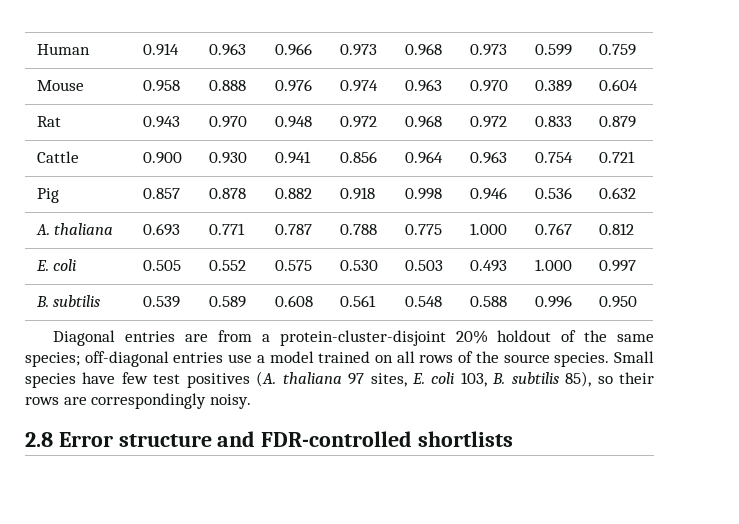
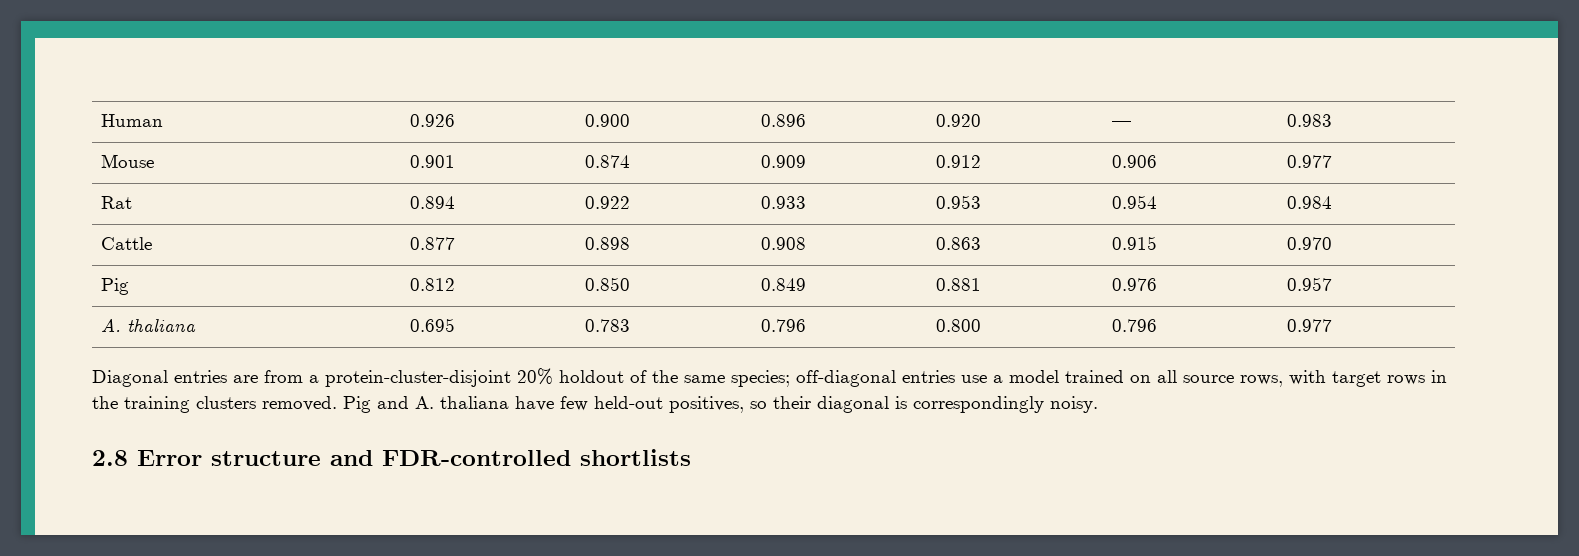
- Human | 0.914 | 0.963 | 0.966 | 0.973 | 0.968 | 0.973 | 0.599 | 0.759
- Mouse | 0.958 | 0.888 | 0.976 | 0.974 | 0.963 | 0.970 | 0.389 | 0.604
- Rat | 0.943 | 0.970 | 0.948 | 0.972 | 0.968 | 0.972 | 0.833 | 0.879
- Cattle | 0.900 | 0.930 | 0.941 | 0.856 | 0.964 | 0.963 | 0.754 | 0.721
- Pig | 0.857 | 0.878 | 0.882 | 0.918 | 0.998 | 0.946 | 0.536 | 0.632
- A. thaliana | 0.693 | 0.771 | 0.787 | 0.788 | 0.775 | 1.000 | 0.767 | 0.812
- E. coli | 0.505 | 0.552 | 0.575 | 0.530 | 0.503 | 0.493 | 1.000 | 0.997
- B. subtilis | 0.539 | 0.589 | 0.608 | 0.561 | 0.548 | 0.588 | 0.996 | 0.950
+ Human | 0.926 | 0.900 | 0.896 | 0.920 | — | 0.983
+ Mouse | 0.901 | 0.874 | 0.909 | 0.912 | 0.906 | 0.977
+ Rat | 0.894 | 0.922 | 0.933 | 0.953 | 0.954 | 0.984
+ Cattle | 0.877 | 0.898 | 0.908 | 0.863 | 0.915 | 0.970
+ Pig | 0.812 | 0.850 | 0.849 | 0.881 | 0.976 | 0.957
+ A. thaliana | 0.695 | 0.783 | 0.796 | 0.800 | 0.796 | 0.977
- Diagonal entries are from a protein-cluster-disjoint 20% holdout of the same species; off-diagonal entries use a model trained on all rows of the source species. Small species have few test positives (A. thaliana 97 sites, E. coli 103, B. subtilis 85), so their rows are correspondingly noisy.
+ Diagonal entries are from a protein-cluster-disjoint 20% holdout of the same species; off-diagonal entries use a model trained on all source rows, with target rows in the training clusters removed. Pig and A. thaliana have few held-out positives, so their diagonal is correspondingly noisy.

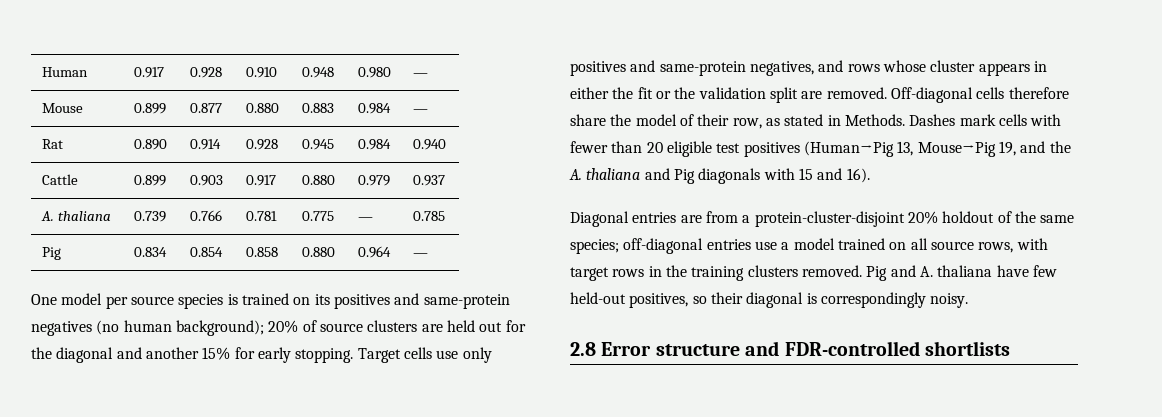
- Human | 0.926 | 0.900 | 0.896 | 0.920 | — | 0.983
+ Human | 0.917 | 0.928 | 0.910 | 0.948 | 0.980 | —
- Mouse | 0.901 | 0.874 | 0.909 | 0.912 | 0.906 | 0.977
- Rat | 0.894 | 0.922 | 0.933 | 0.953 | 0.954 | 0.984
+ Mouse | 0.899 | 0.877 | 0.880 | 0.883 | 0.984 | —
+ Rat | 0.890 | 0.914 | 0.928 | 0.945 | 0.984 | 0.940
- Cattle | 0.877 | 0.898 | 0.908 | 0.863 | 0.915 | 0.970
- Pig | 0.812 | 0.850 | 0.849 | 0.881 | 0.976 | 0.957
- A. thaliana | 0.695 | 0.783 | 0.796 | 0.800 | 0.796 | 0.977
+ Cattle | 0.899 | 0.903 | 0.917 | 0.880 | 0.979 | 0.937
+ A. thaliana | 0.739 | 0.766 | 0.781 | 0.775 | — | 0.785
+ Pig | 0.834 | 0.854 | 0.858 | 0.880 | 0.964 | —
+ One model per source species is trained on its positives and same-protein negatives (no human background); 20% of source clusters are held out for the diagonal and another 15% for early stopping. Target cells use only positives and same-protein negatives, and rows whose cluster appears in either the fit or the validation split are removed. Off-diagonal cells therefore share the model of their row, as stated in Methods. Dashes mark cells with fewer than 20 eligible test positives (Human→Pig 13, Mouse→Pig 19, and the A. thaliana and Pig diagonals with 15 and 16).

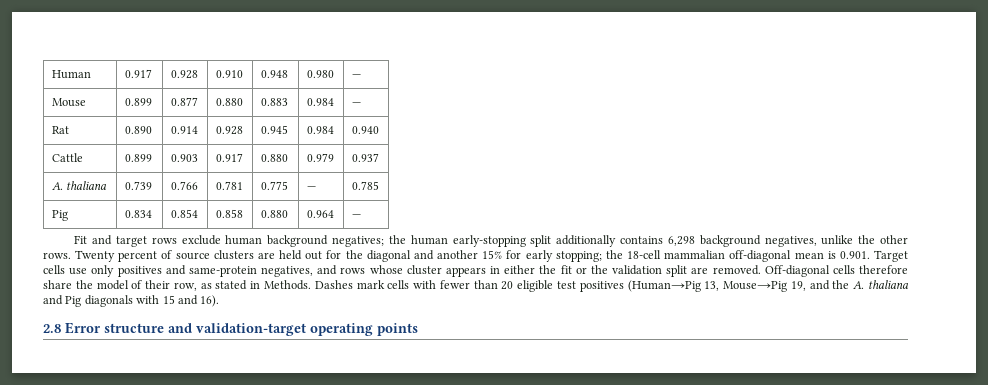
- One model per source species is trained on its positives and same-protein negatives (no human background); 20% of source clusters are held out for the diagonal and another 15% for early stopping. Target cells use only positives and same-protein negatives, and rows whose cluster appears in either the fit or the validation split are removed.
+ Fit and target rows exclude human background negatives; the human early-stopping split additionally contains 6,298 background negatives, unlike the other rows. Twenty percent of source clusters are held out for the diagonal and another 15% for early stopping; the 18-cell mammalian off-diagonal mean is 0.901. Target cells use only positives and same-protein negatives, and rows whose cluster appears in either the fit or the validation split are removed.
- Diagonal entries are from a protein-cluster-disjoint 20% holdout of the same species; off-diagonal entries use a model trained on all source rows, with target rows in the training clusters removed. Pig and A. thaliana have few held-out positives, so their diagonal is correspondingly noisy.
- 2.8 Error structure and FDR-controlled shortlists
+ 2.8 Error structure and validation-target operating points

